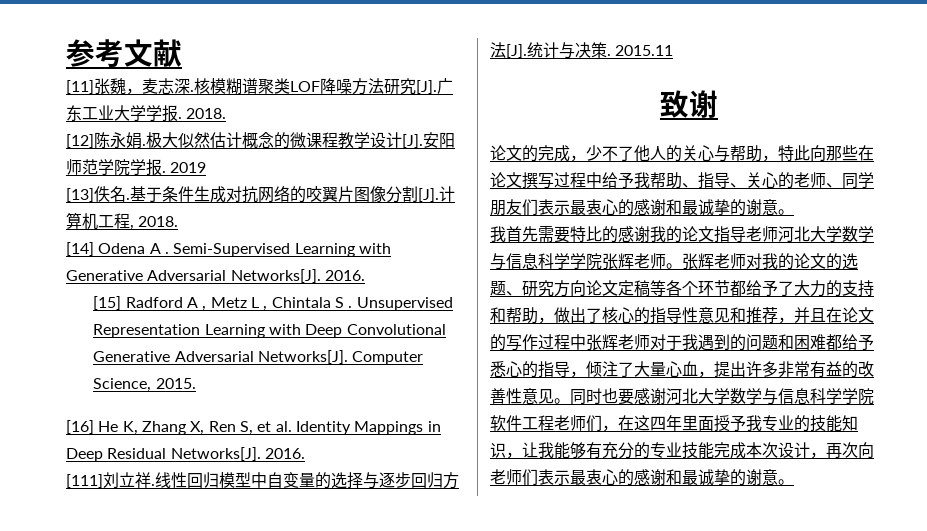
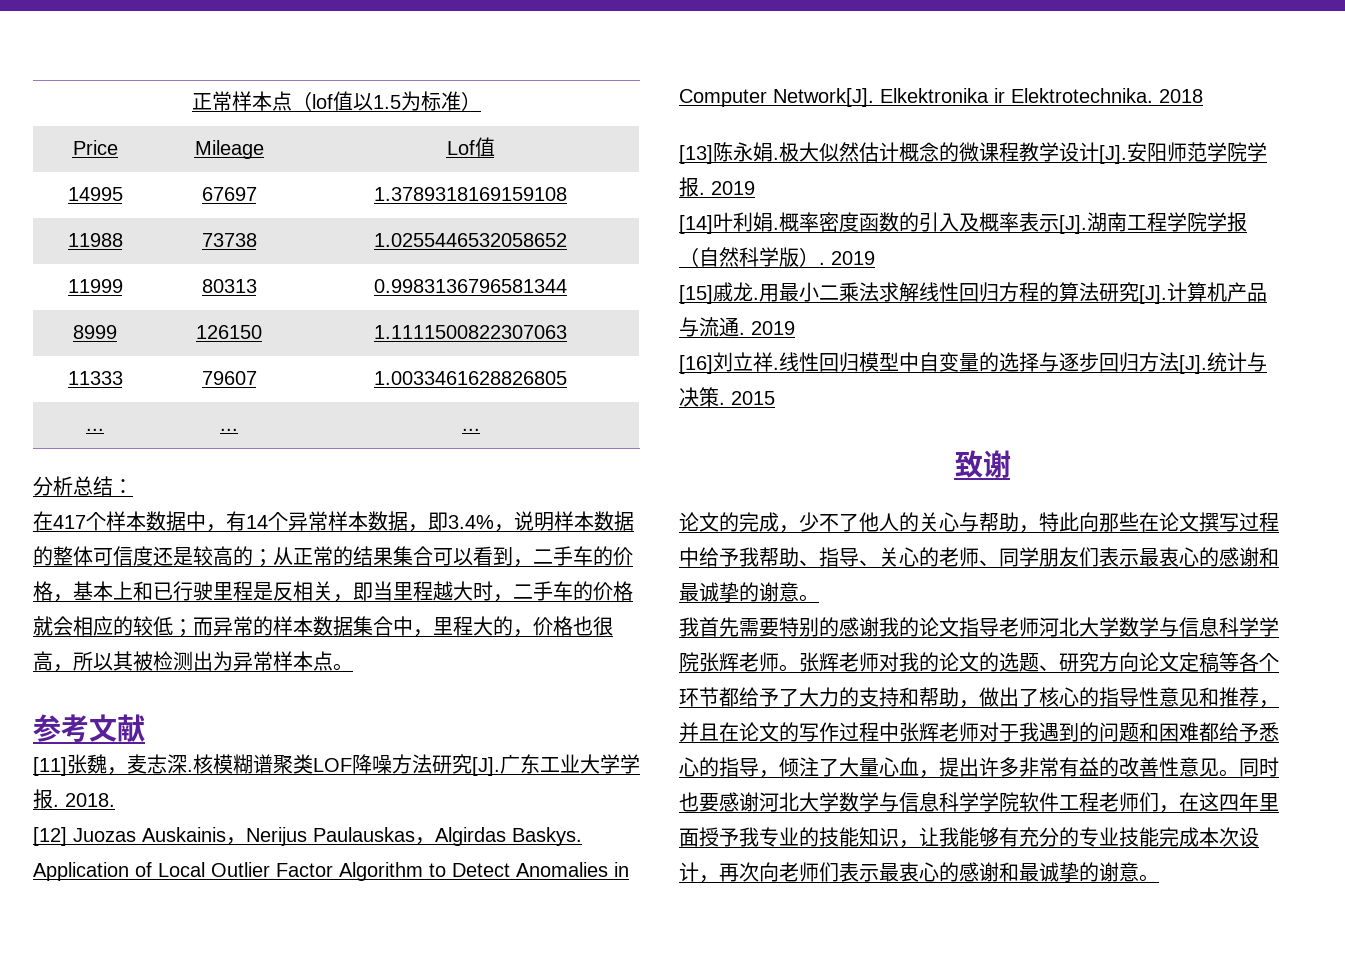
+ 正常样本点（lof值以1.5为标准）
+ Price | Mileage | Lof值
+ 14995 | 67697 | 1.3789318169159108
+ 11988 | 73738 | 1.0255446532058652
+ 11999 | 80313 | 0.9983136796581344
+ 8999 | 126150 | 1.1111500822307063
+ 11333 | 79607 | 1.0033461628826805
+ ... | ... | ...
+ 分析总结：
+ 在417个样本数据中，有14个异常样本数据，即3.4%，说明样本数据的整体可信度还是较高的；从正常的结果集合可以看到，二手车的价格，基本上和已行驶里程是反相关，即当里程越大时，二手车的价格就会相应的较低；而异常的样本数据集合中，里程大的，价格也很高，所以其被检测出为异常样本点。
- [12]陈永娟.
+ [12] Juozas Auskainis，Nerijus Paulauskas，Algirdas Baskys. Application of Local Outlier Factor Algorithm to Detect Anomalies in Computer Network[J]. Elkektronika ir Elektrotechnika. 2018
+ [13]陈永娟.
- [13]佚名.基于条件生成对抗网络的咬翼片图像分割[J].计算机工程, 2018.
- [14] Odena A . Semi-Supervised Learning with Generative Adversarial Networks[J]. 2016.
- [15] Radford A , Metz L , Chintala S . Unsupervised Representation Learning with Deep Convolutional Generative Adversarial Networks[J]. Computer Science, 2015.
- [16] He K, Zhang X, Ren S, et al. Identity Mappings in Deep Residual Networks[J]. 2016.
- [111]刘立祥.
+ [14]叶利娟.概率密度函数的引入及概率表示[J].湖南工程学院学报（自然科学版）. 2019
+ [15]戚龙.用最小二乘法求解线性回归方程的算法研究[J].计算机产品与流通. 2019
+ [16]刘立祥.
- 2015.11
+ 2015
- 我首先需要特比的感谢我的论文指导老师河北大学数学与信息科学学院张辉老师。
+ 我首先需要特别的感谢我的论文指导老师河北大学数学与信息科学学院张辉老师。

